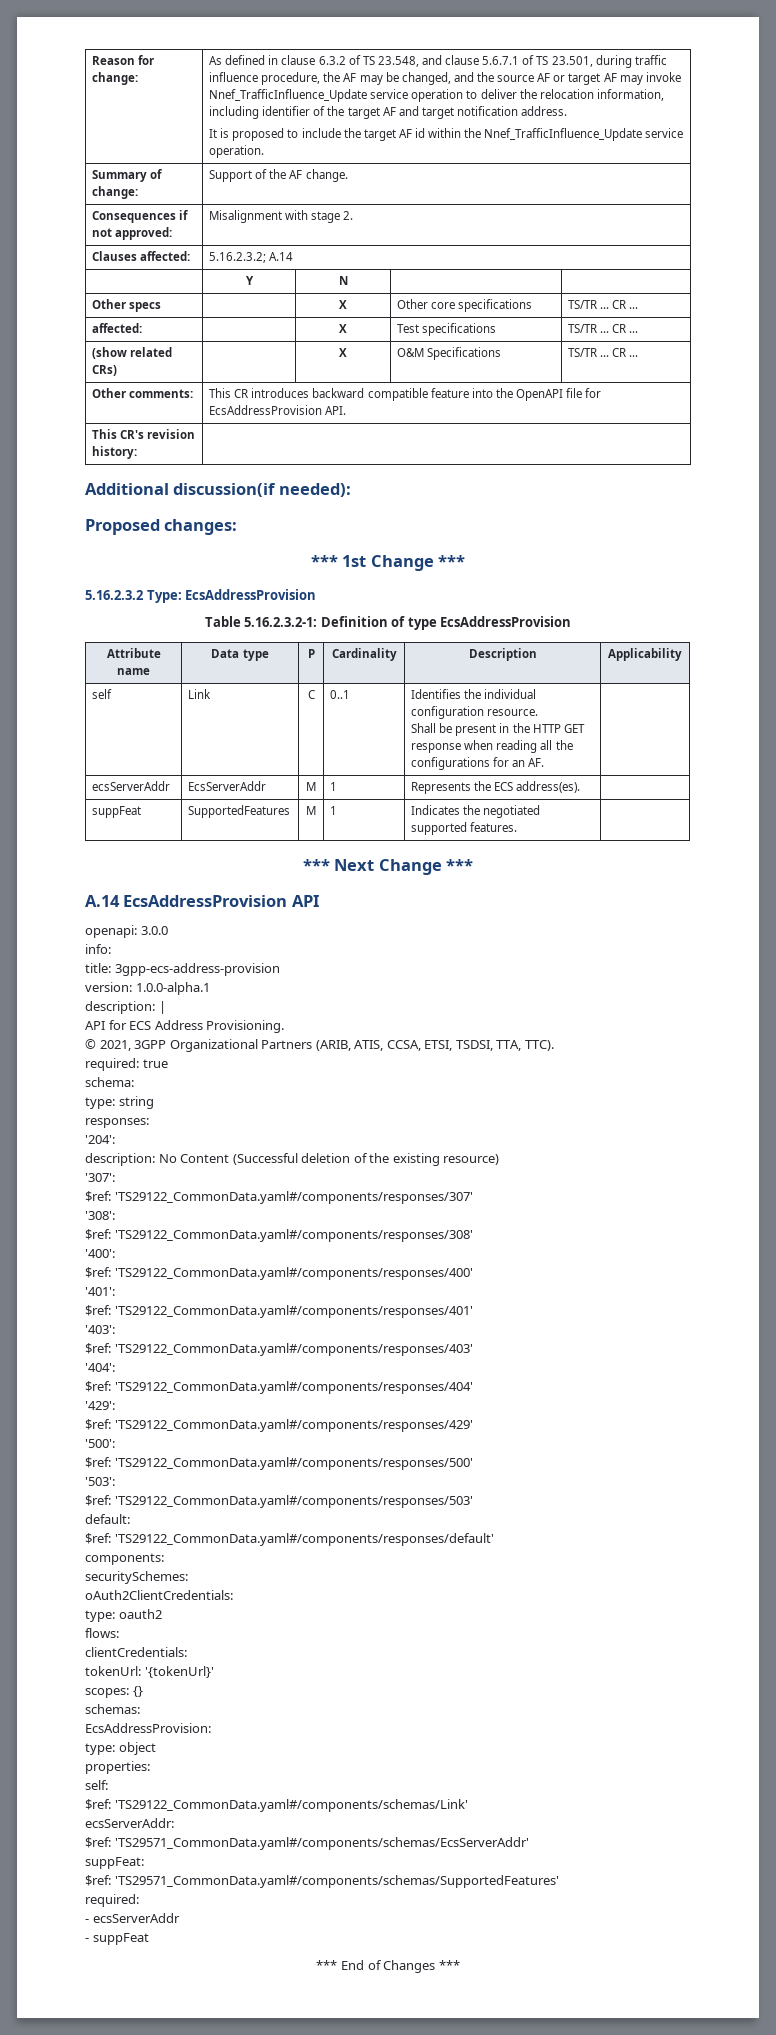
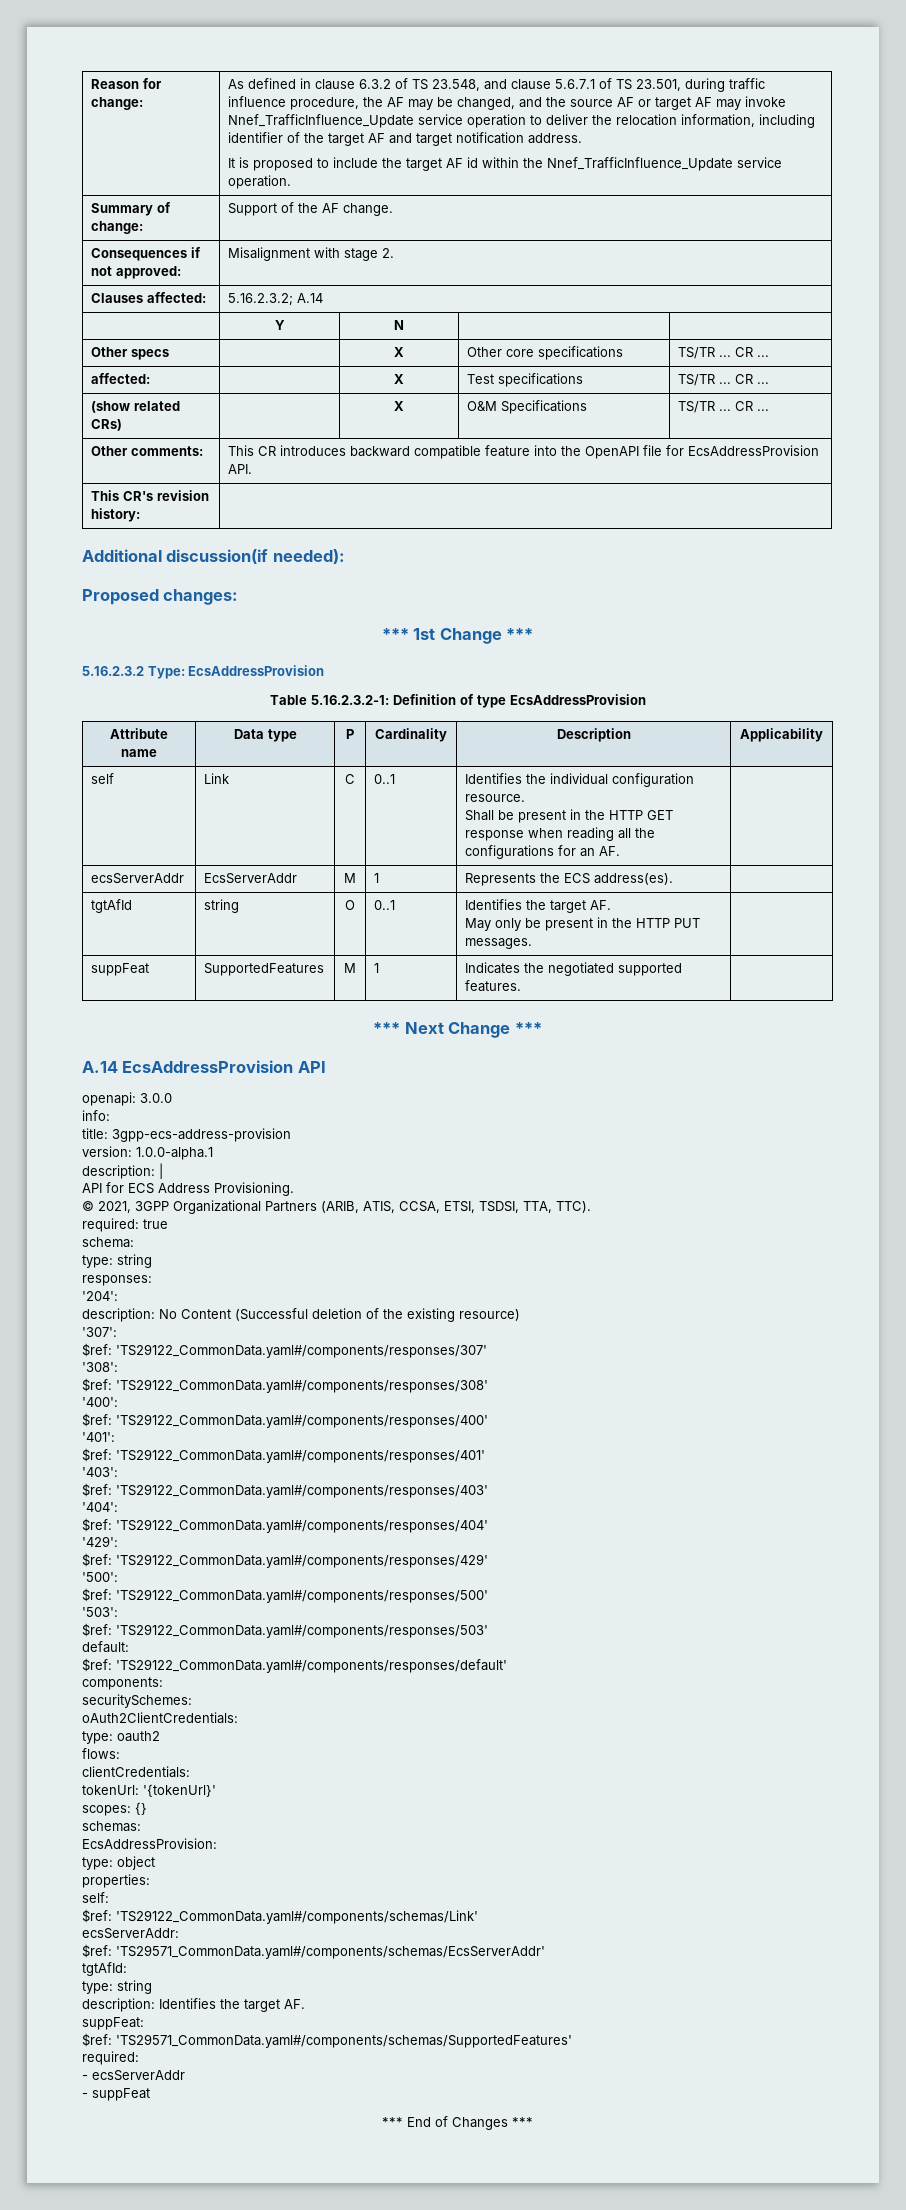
+ tgtAfId | string | O | 0..1 | Identifies the target AF.
+ May only be present in the HTTP PUT messages. |
+ tgtAfId:
+ type: string
+ description: Identifies the target AF.

